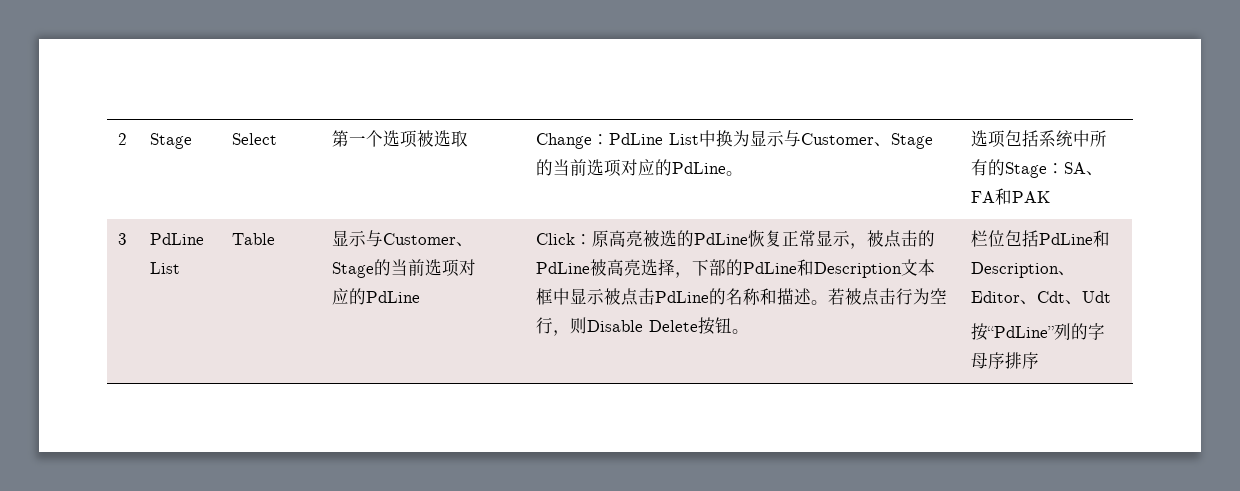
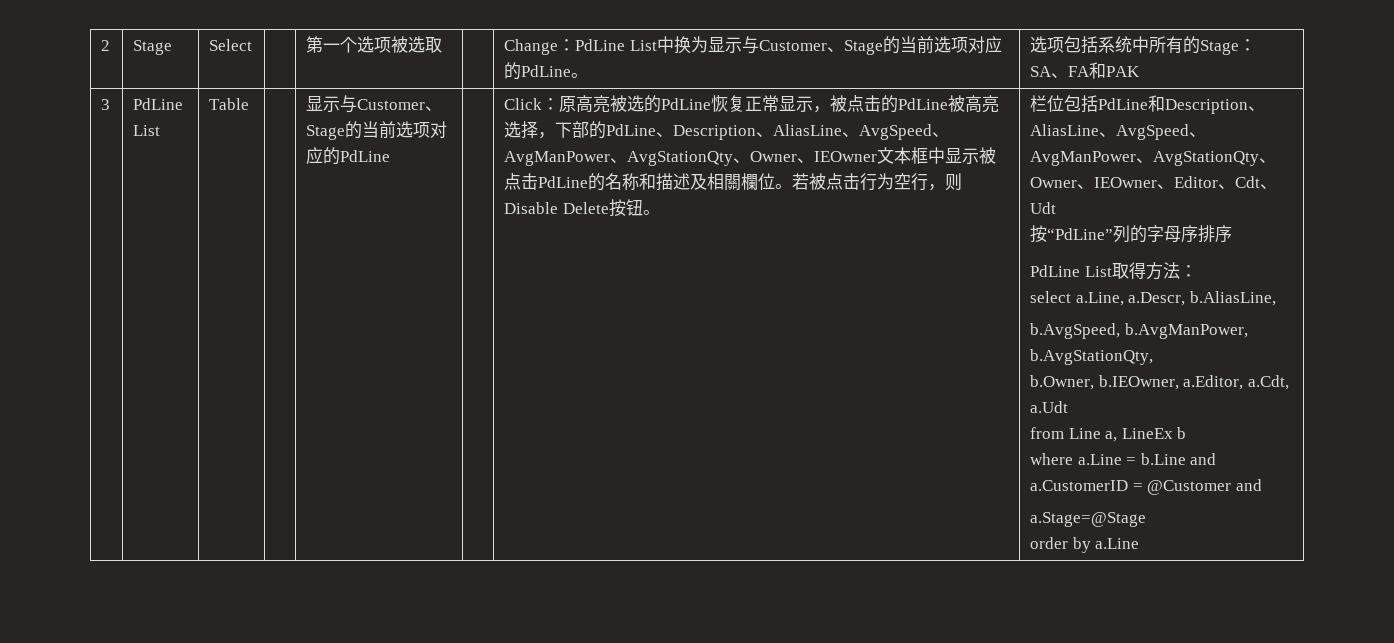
- Click：原高亮被选的PdLine恢复正常显示，被点击的PdLine被高亮选择，下部的PdLine和Description文本框中显示被点击PdLine的名称和描述。
+ Click：原高亮被选的PdLine恢复正常显示，被点击的PdLine被高亮选择，下部的PdLine、Description、AliasLine、AvgSpeed、AvgManPower、AvgStationQty、Owner、IEOwner文本框中显示被点击PdLine的名称和描述及相關欄位。
- 栏位包括PdLine和Description、Editor、Cdt、Udt
+ 栏位包括PdLine和Description、AliasLine、AvgSpeed、AvgManPower、AvgStationQty、Owner、IEOwner、Editor、Cdt、Udt
+ PdLine List取得方法：
+ select a.Line, a.Descr, b.AliasLine,
+ b.AvgSpeed, b.AvgManPower, b.AvgStationQty,
+ b.Owner, b.IEOwner, a.Editor, a.Cdt, a.Udt
+ from Line a, LineEx b
+ where a.Line = b.Line and a.CustomerID = @Customer and
+ a.Stage=@Stage
+ order by a.Line

